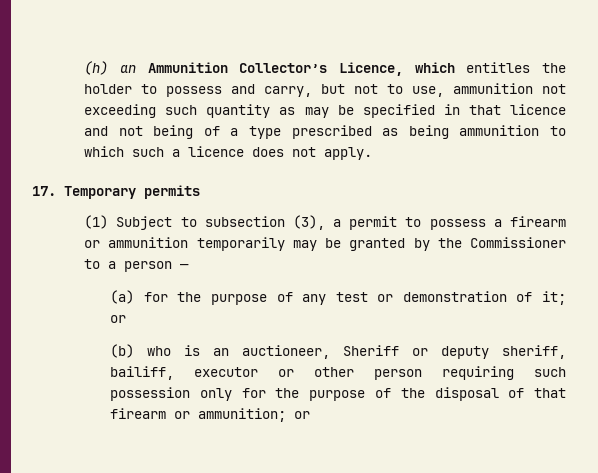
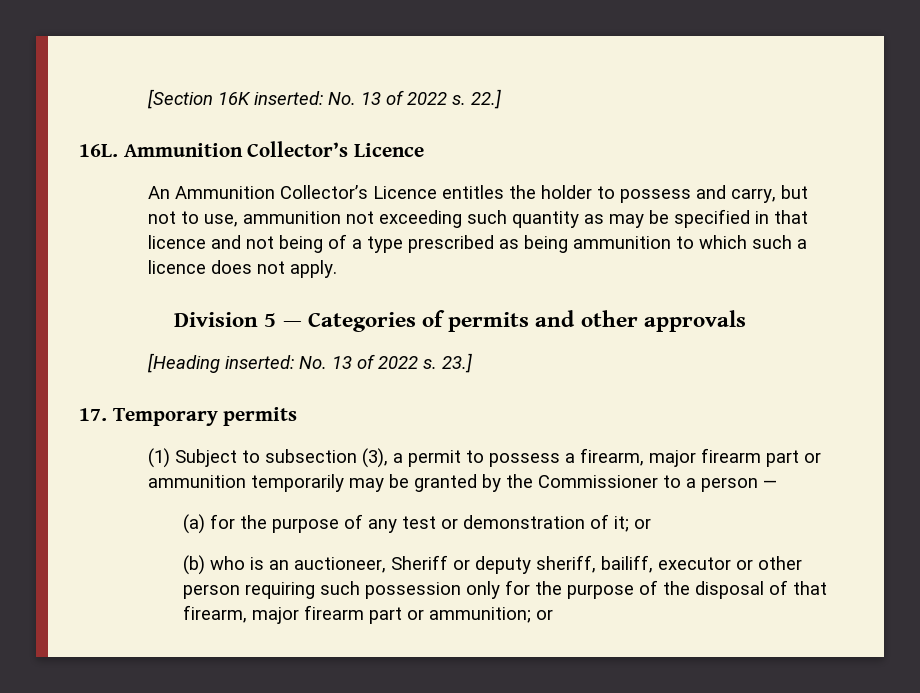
- (h) an Ammunition Collector’s Licence, which entitles the holder to possess and carry, but not to use, ammunition not exceeding such quantity as may be specified in that licence and not being of a type prescribed as being ammunition to which such a licence does not apply.
+ [Section 16K inserted: No. 13 of 2022 s. 22.]
+ 16L. Ammunition Collector’s Licence
+ An Ammunition Collector’s Licence entitles the holder to possess and carry, but not to use, ammunition not exceeding such quantity as may be specified in that licence and not being of a type prescribed as being ammunition to which such a licence does not apply.
+ Division 5 — Categories of permits and other approvals
+ [Heading inserted: No. 13 of 2022 s. 23.]
- (1) Subject to subsection (3), a permit to possess a firearm or ammunition temporarily may be granted by the Commissioner to a person —
+ (1) Subject to subsection (3), a permit to possess a firearm, major firearm part or ammunition temporarily may be granted by the Commissioner to a person —
- (b) who is an auctioneer, Sheriff or deputy sheriff, bailiff, executor or other person requiring such possession only for the purpose of the disposal of that firearm or ammunition; or
+ (b) who is an auctioneer, Sheriff or deputy sheriff, bailiff, executor or other person requiring such possession only for the purpose of the disposal of that firearm, major firearm part or ammunition; or

